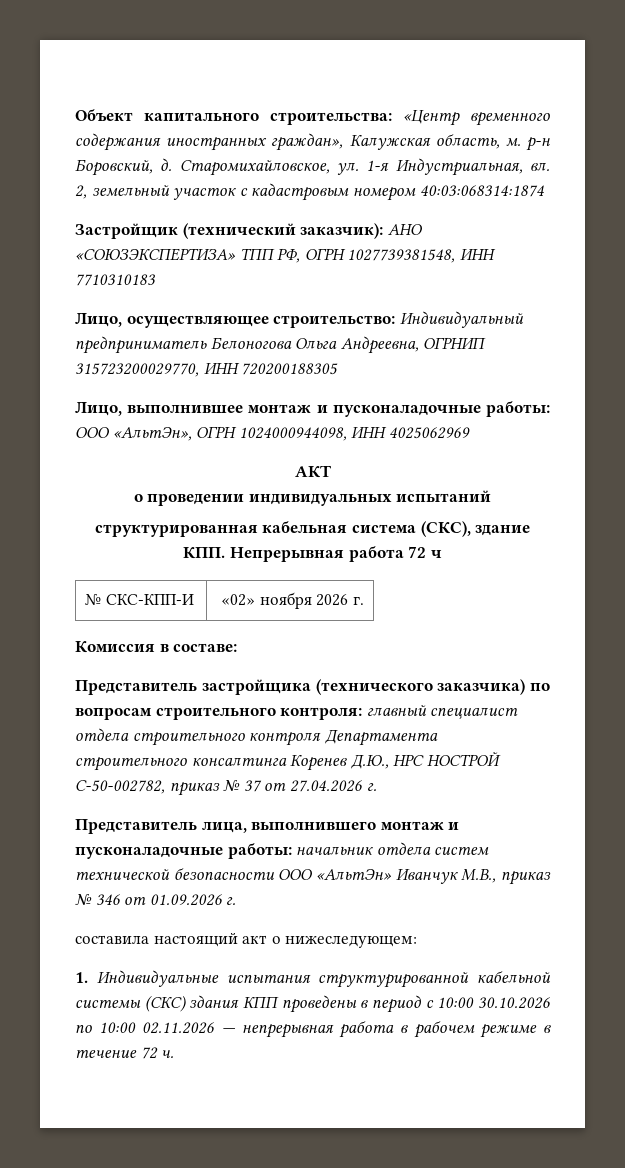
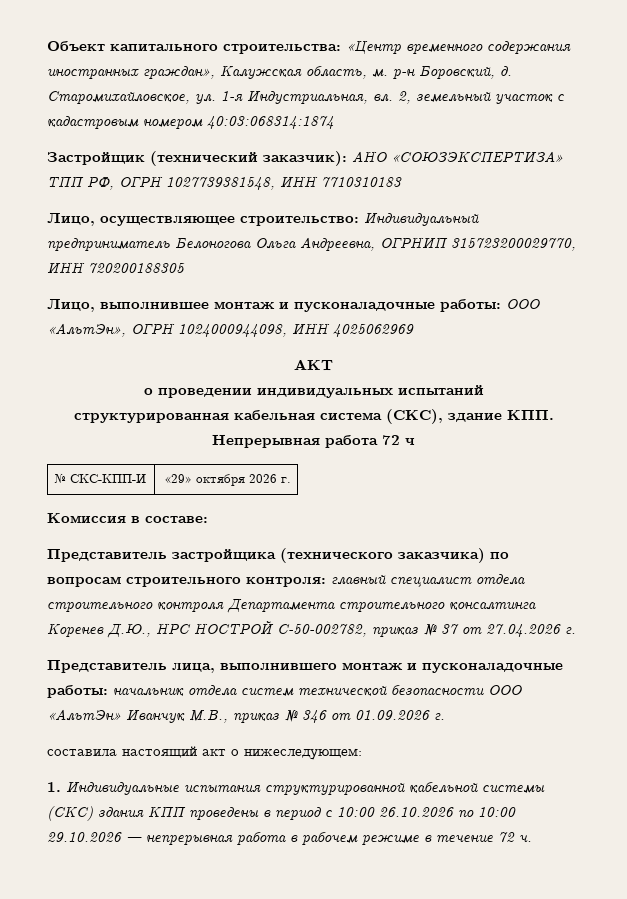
- № СКС-КПП-И | «02» ноября 2026 г.
+ № СКС-КПП-И | «29» октября 2026 г.
- 1. Индивидуальные испытания структурированной кабельной системы (СКС) здания КПП проведены в период с 10:00 30.10.2026 по 10:00 02.11.2026 — непрерывная работа в рабочем режиме в течение 72 ч.
+ 1. Индивидуальные испытания структурированной кабельной системы (СКС) здания КПП проведены в период с 10:00 26.10.2026 по 10:00 29.10.2026 — непрерывная работа в рабочем режиме в течение 72 ч.

